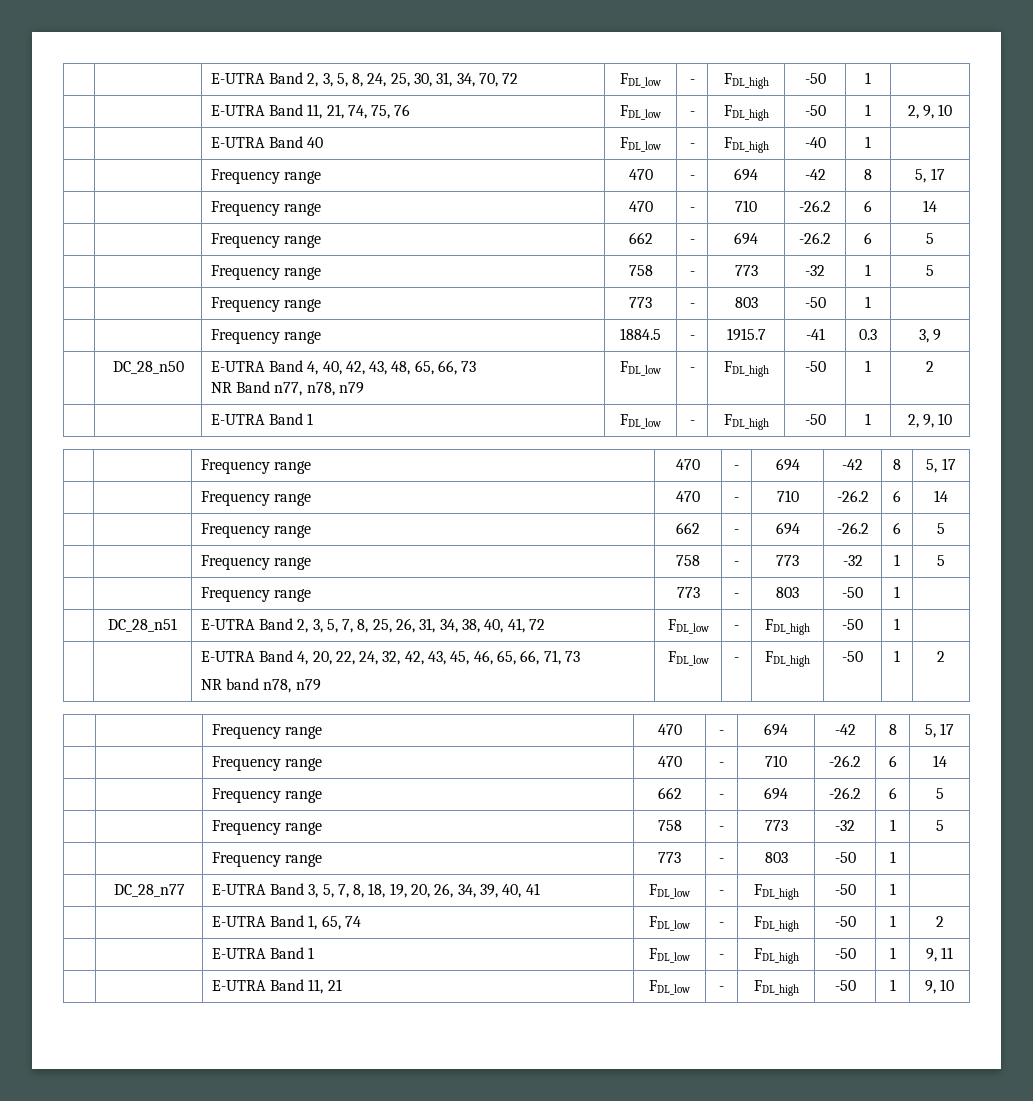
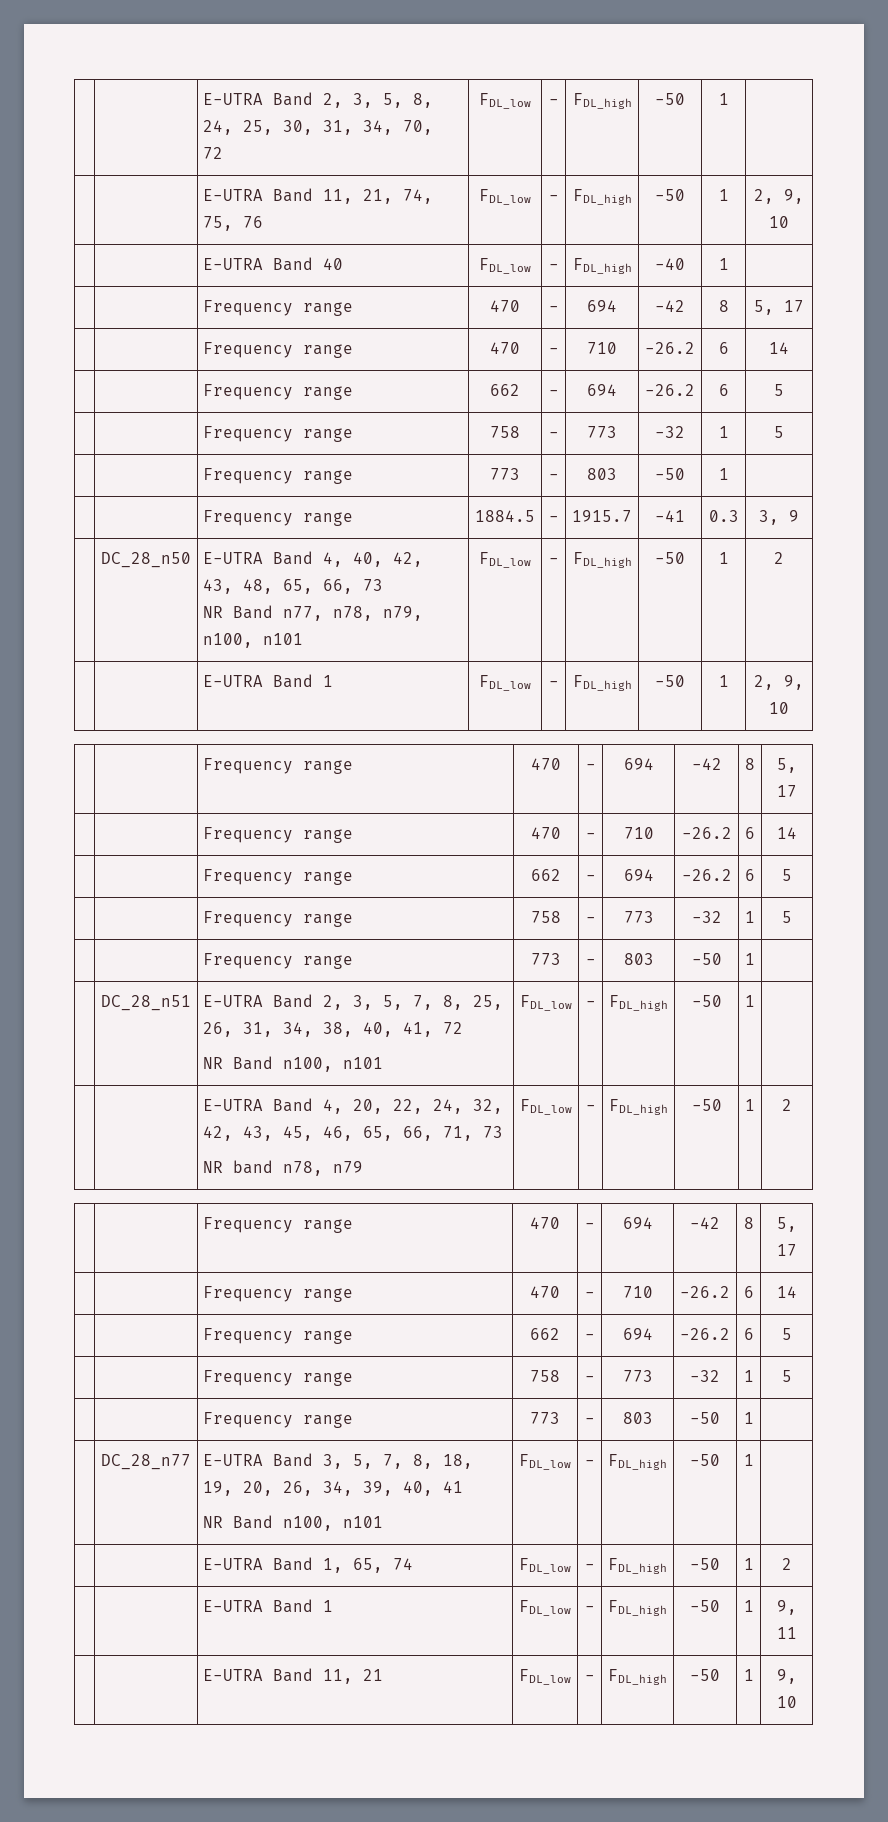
  | DC_28_n50 | E-UTRA Band 4, 40, 42, 43, 48, 65, 66, 73
- NR Band n77, n78, n79 | FDL_low | - | FDL_high | -50 | 1 | 2
+ NR Band n77, n78, n79, n100, n101 | FDL_low | - | FDL_high | -50 | 1 | 2
- | DC_28_n51 | E-UTRA Band 2, 3, 5, 7, 8, 25, 26, 31, 34, 38, 40, 41, 72 | FDL_low | - | FDL_high | -50 | 1 |
+ | DC_28_n51 | E-UTRA Band 2, 3, 5, 7, 8, 25, 26, 31, 34, 38, 40, 41, 72
+ NR Band n100, n101 | FDL_low | - | FDL_high | -50 | 1 |
- | DC_28_n77 | E-UTRA Band 3, 5, 7, 8, 18, 19, 20, 26, 34, 39, 40, 41 | FDL_low | - | FDL_high | -50 | 1 |
+ | DC_28_n77 | E-UTRA Band 3, 5, 7, 8, 18, 19, 20, 26, 34, 39, 40, 41
+ NR Band n100, n101 | FDL_low | - | FDL_high | -50 | 1 |

